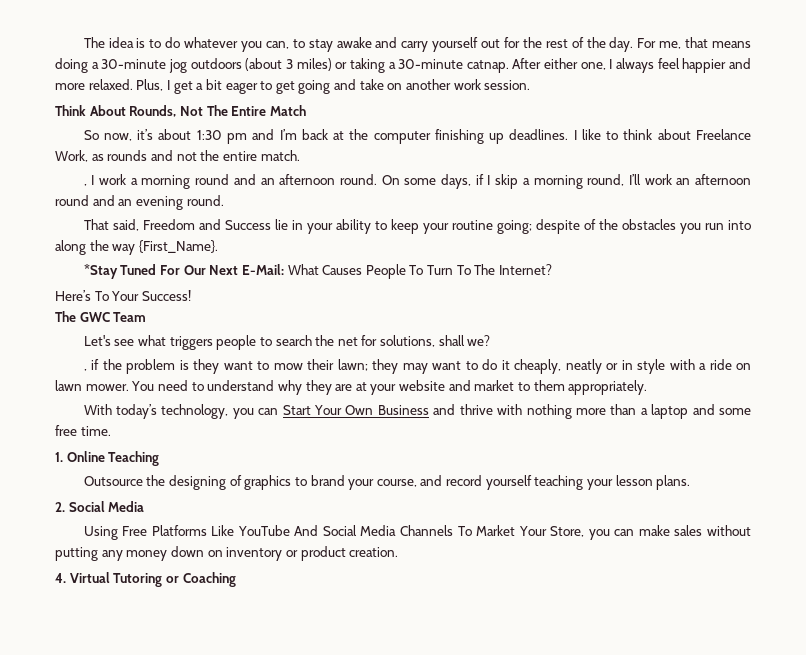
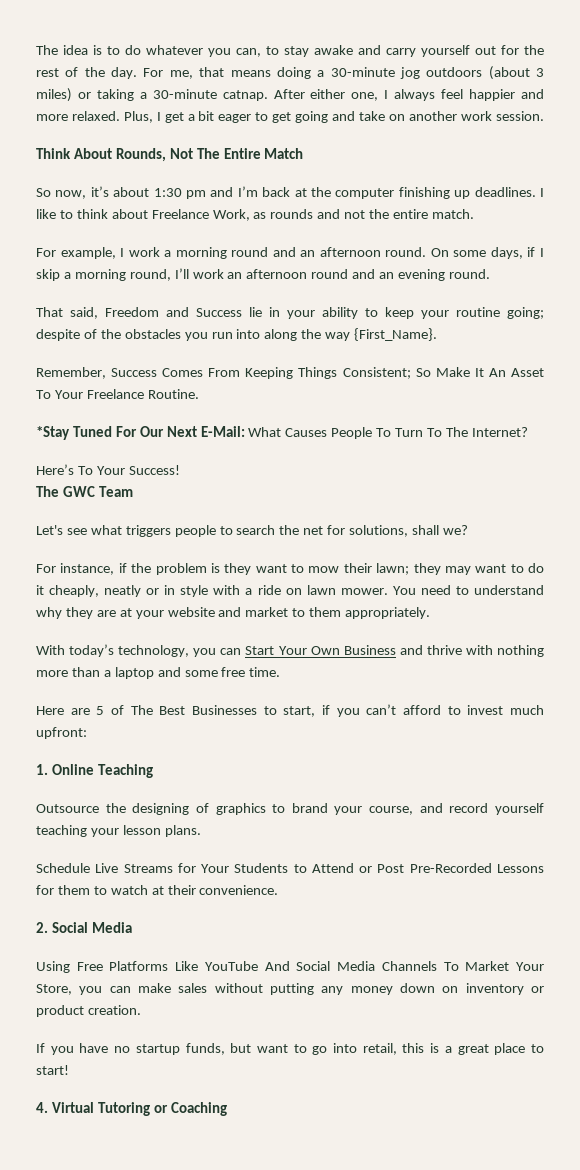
- , I work a morning round and an afternoon round.
+ For example, I work a morning round and an afternoon round.
+ Remember, Success Comes From Keeping Things Consistent; So Make It An Asset To Your Freelance Routine.
- , if the problem is they want to mow their lawn; they may want to do it cheaply, neatly or in style with a ride on lawn mower.
+ For instance, if the problem is they want to mow their lawn; they may want to do it cheaply, neatly or in style with a ride on lawn mower.
+ Here are 5 of The Best Businesses to start, if you can’t afford to invest much upfront:
+ Schedule Live Streams for Your Students to Attend or Post Pre-Recorded Lessons for them to watch at their convenience.
+ If you have no startup funds, but want to go into retail, this is a great place to start!

